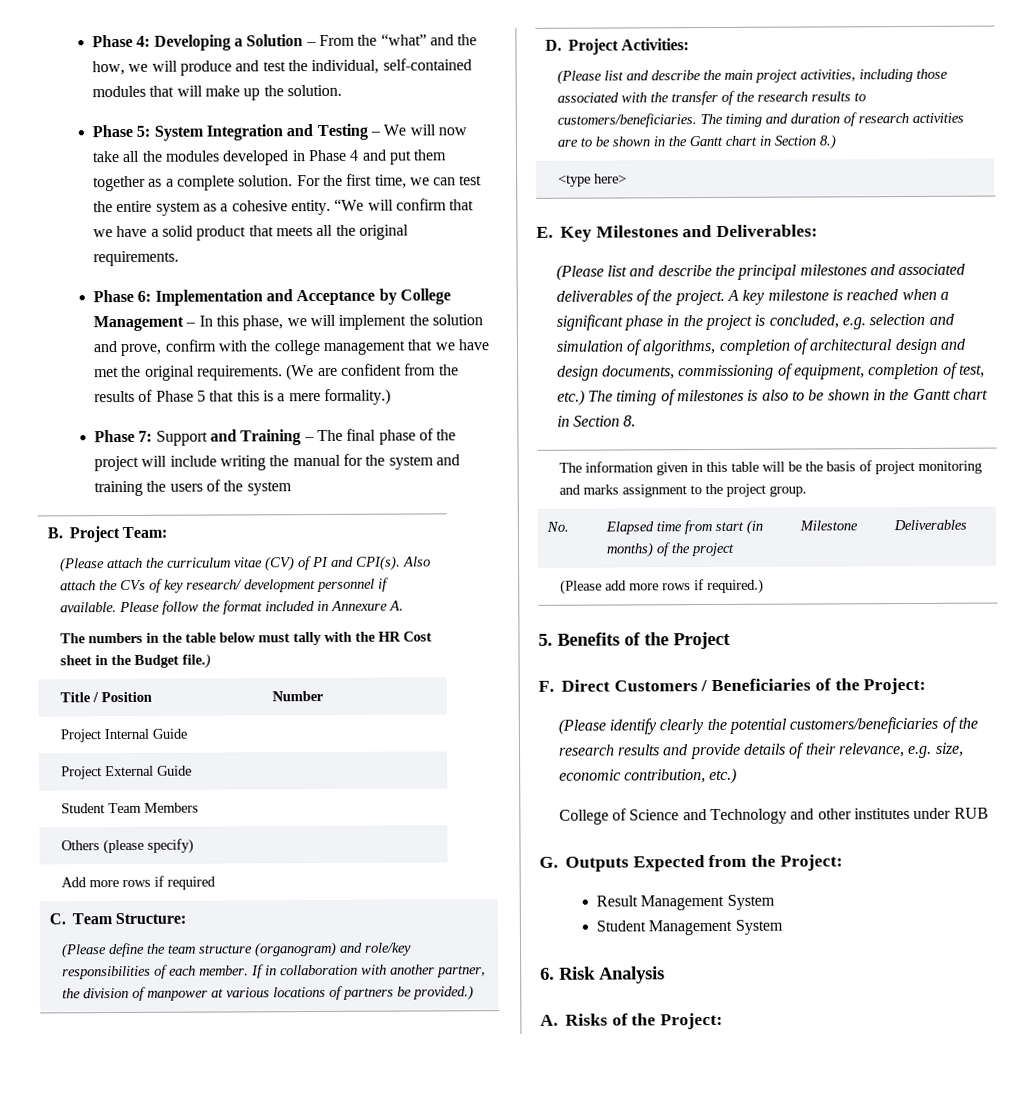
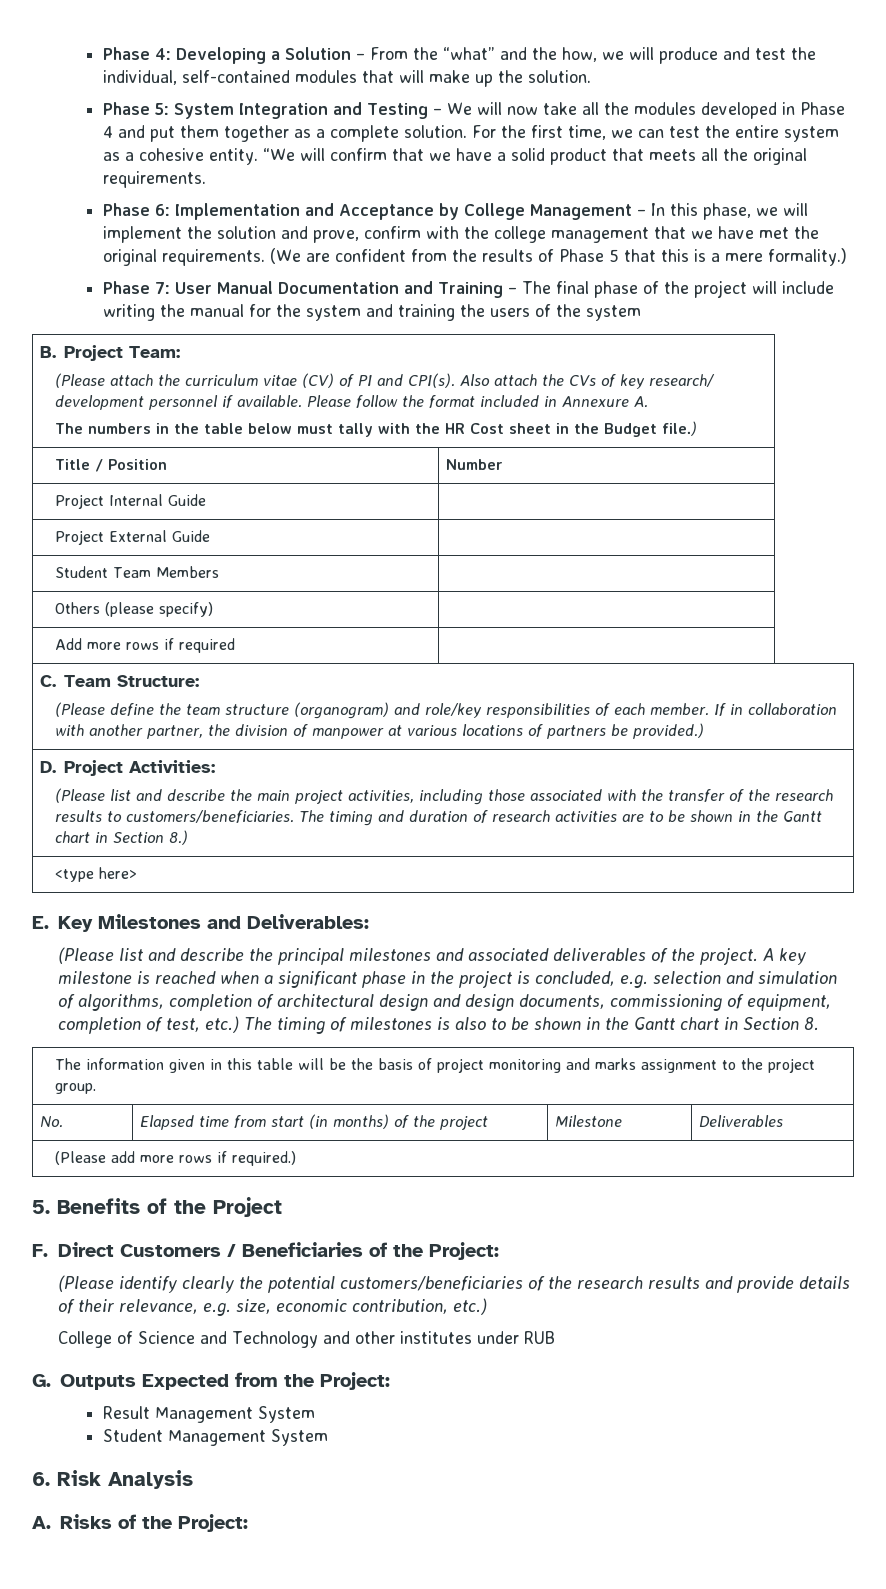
- Phase 7: Support and Training – The final phase of the project will include writing the manual for the system and training the users of the system
+ Phase 7: User Manual Documentation and Training – The final phase of the project will include writing the manual for the system and training the users of the system

